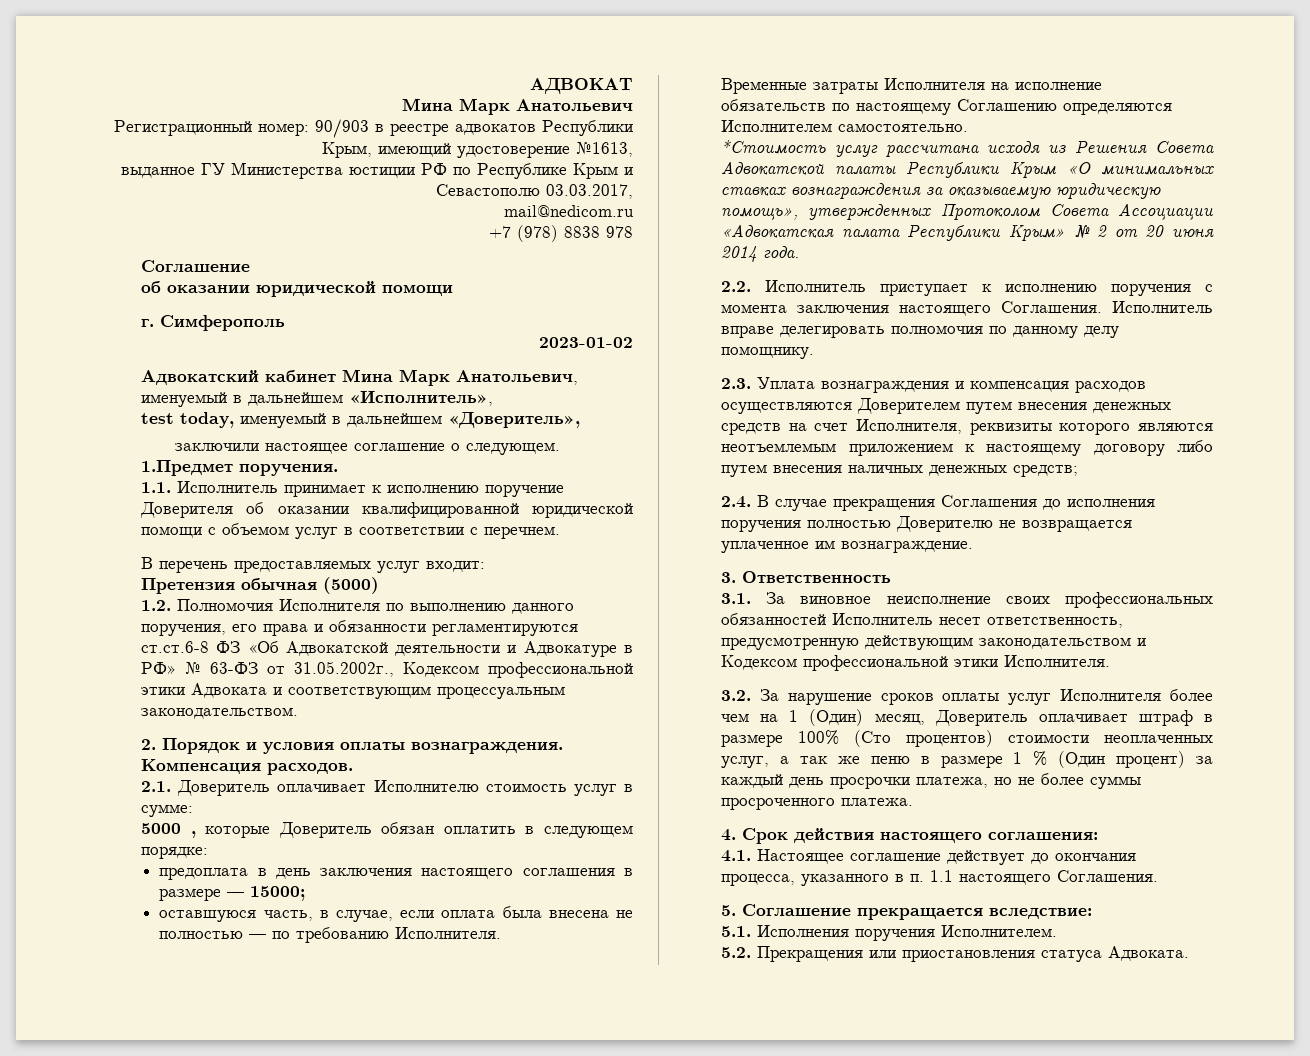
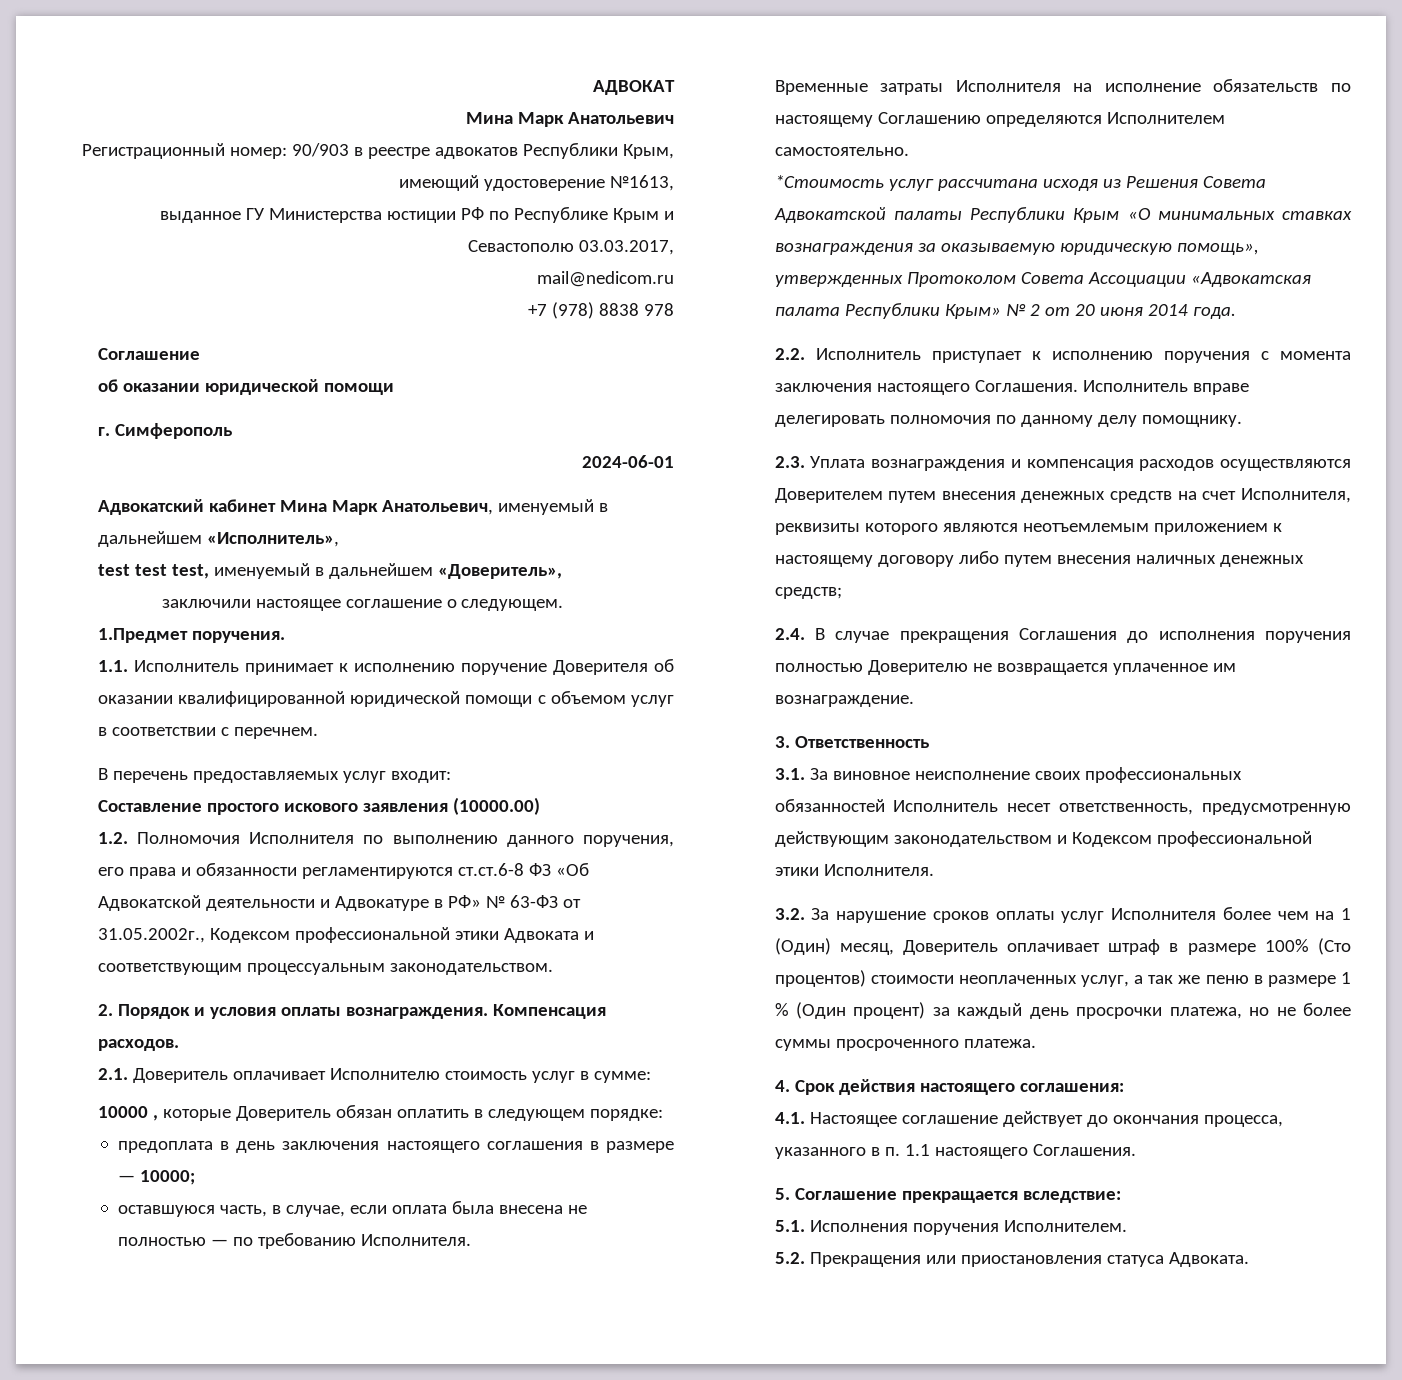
- 2023-01-02
+ 2024-06-01
- test today, именуемый в дальнейшем «Доверитель»,
+ test test test, именуемый в дальнейшем «Доверитель»,
- Претензия обычная (5000)
+ Составление простого искового заявления (10000.00)
- 5000 , которые Доверитель обязан оплатить в следующем порядке:
+ 10000 , которые Доверитель обязан оплатить в следующем порядке:
- предоплата в день заключения настоящего соглашения в размере — 15000;
+ предоплата в день заключения настоящего соглашения в размере — 10000;

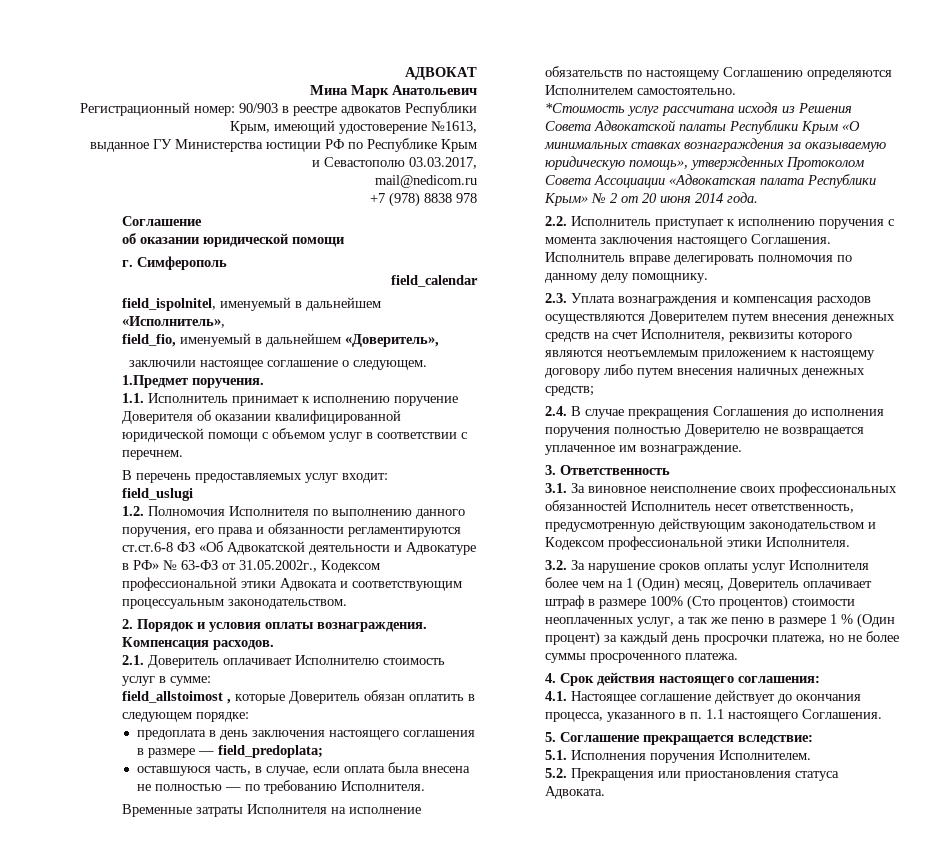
- 2024-06-01
- Адвокатский кабинет Мина Марк Анатольевич, именуемый в дальнейшем «Исполнитель»,
+ field_calendar
+ field_ispolnitel, именуемый в дальнейшем «Исполнитель»,
- test test test, именуемый в дальнейшем «Доверитель»,
+ field_fio, именуемый в дальнейшем «Доверитель»,
- Составление простого искового заявления (10000.00)
+ field_uslugi
- 10000 , которые Доверитель обязан оплатить в следующем порядке:
+ field_allstoimost , которые Доверитель обязан оплатить в следующем порядке:
- предоплата в день заключения настоящего соглашения в размере — 10000;
+ предоплата в день заключения настоящего соглашения в размере — field_predoplata;

